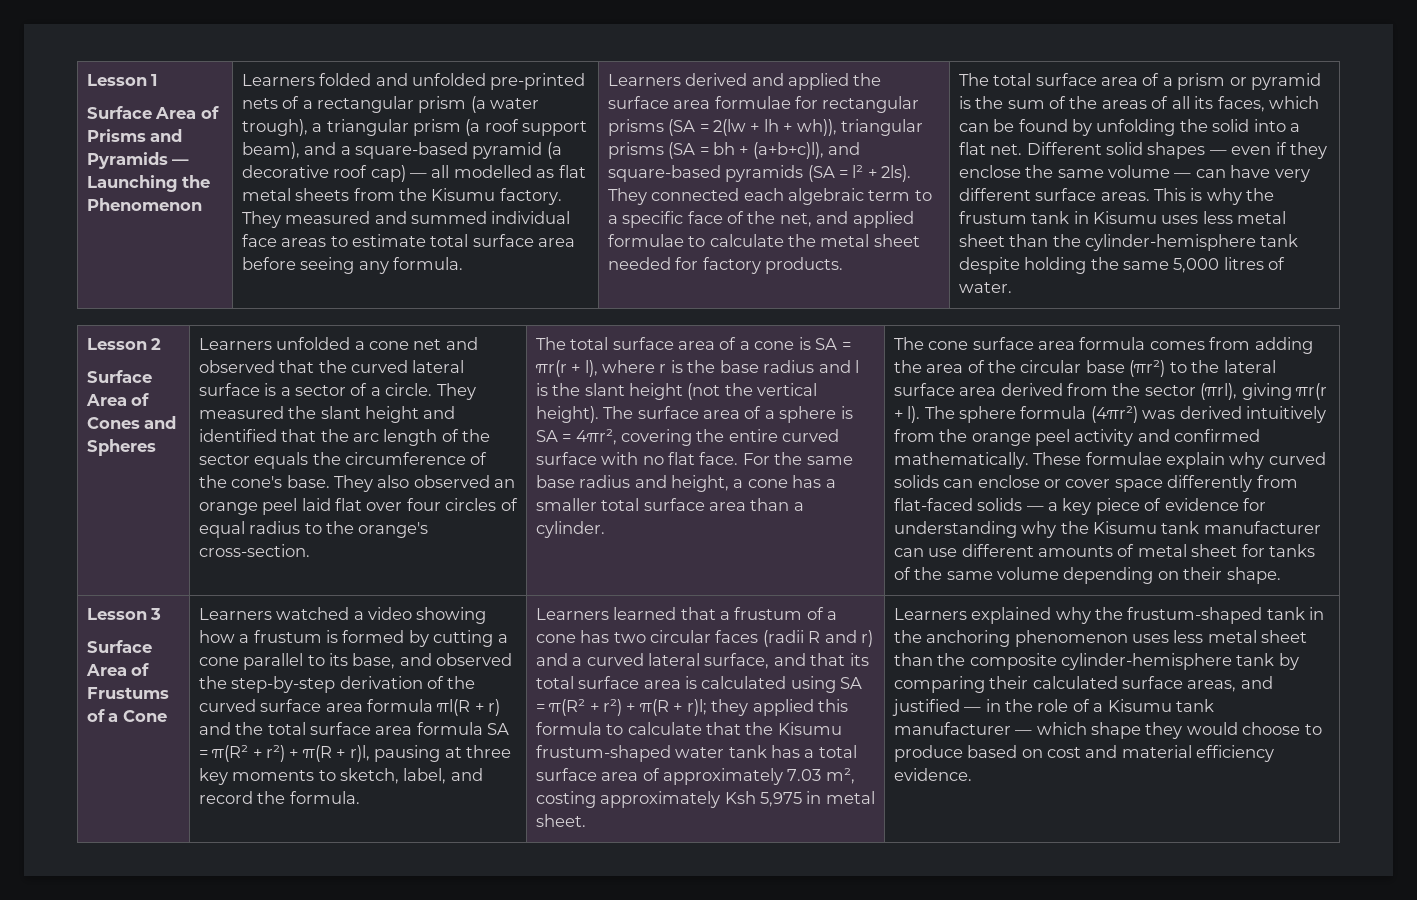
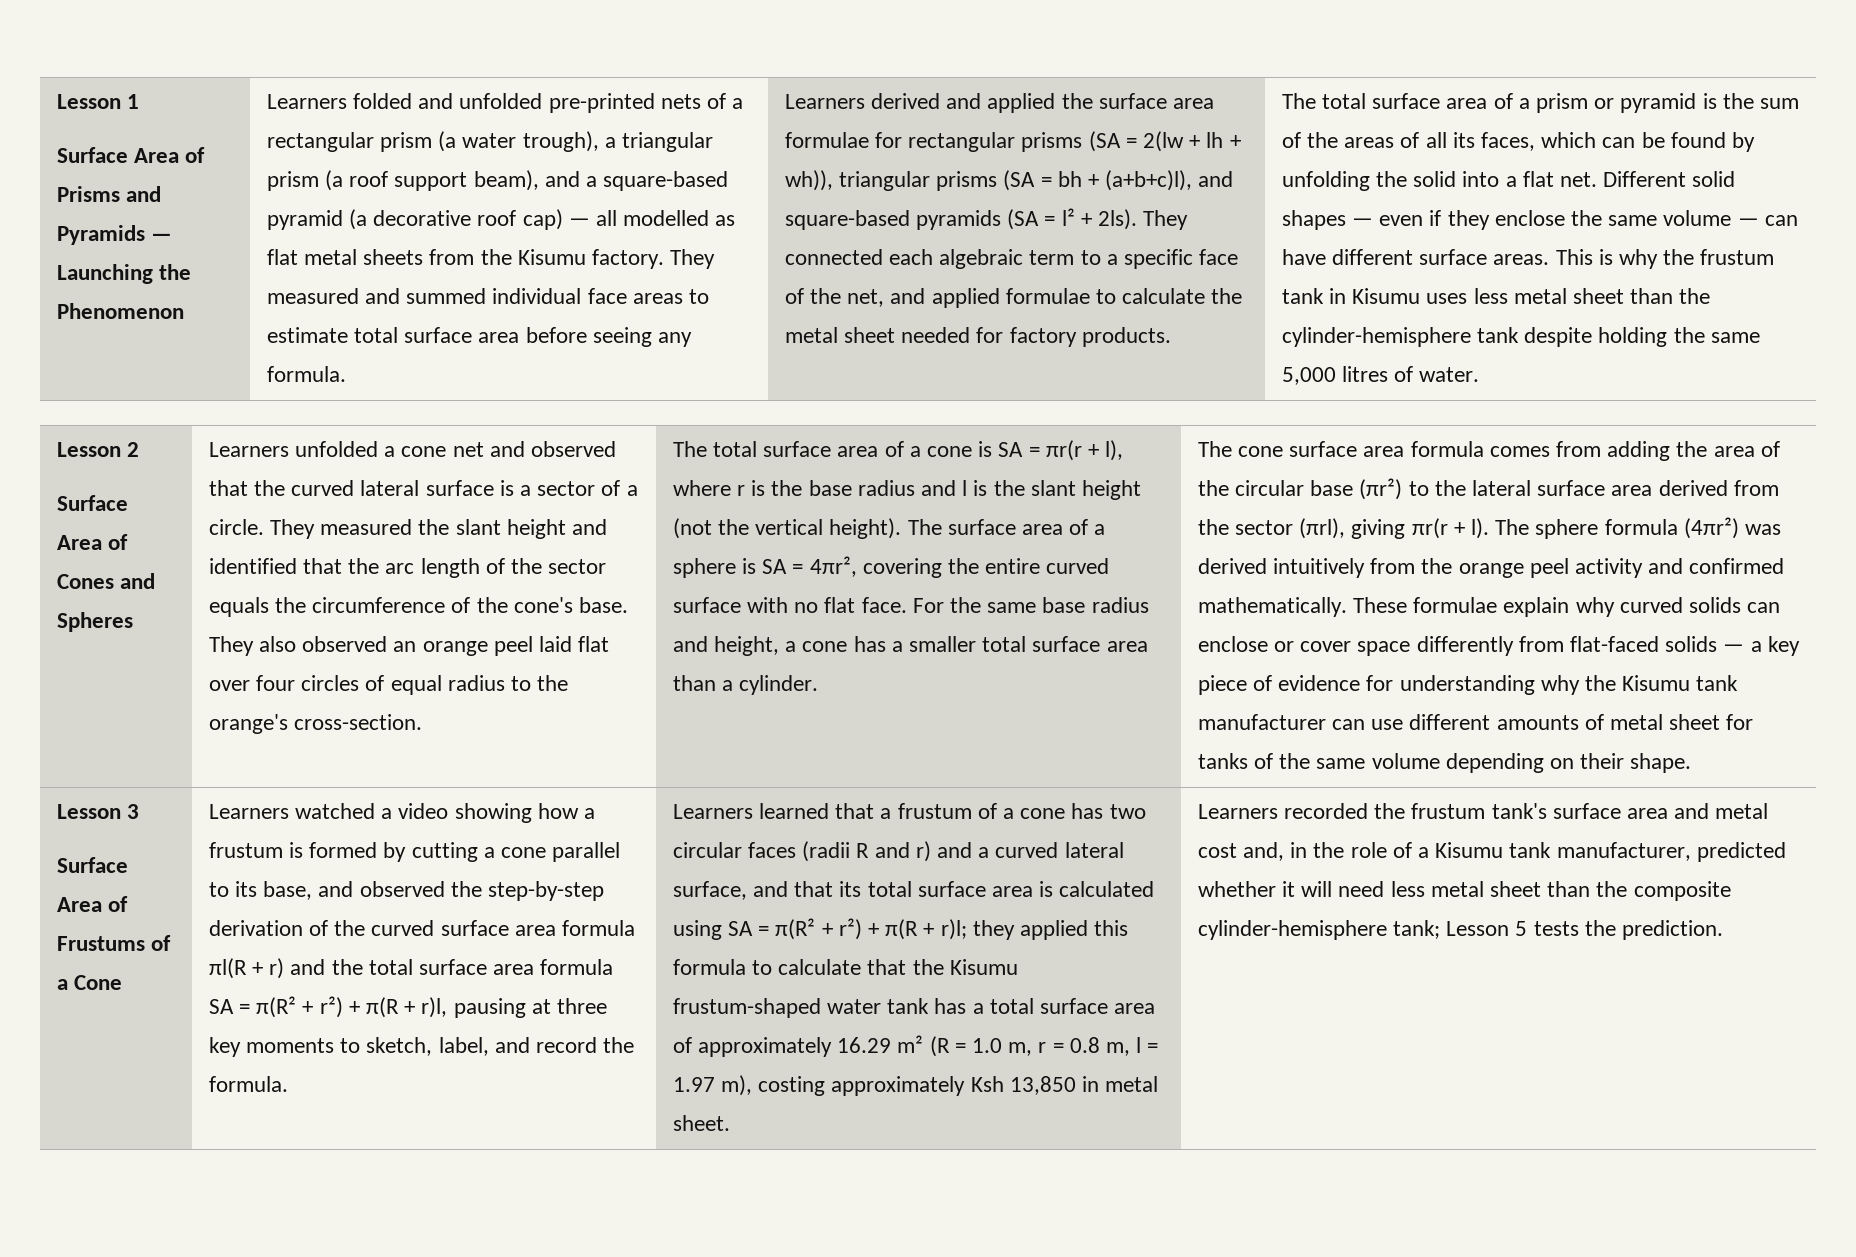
- Different solid shapes — even if they enclose the same volume — can have very different surface areas.
+ Different solid shapes — even if they enclose the same volume — can have different surface areas.
- they applied this formula to calculate that the Kisumu frustum-shaped water tank has a total surface area of approximately 7.03 m², costing approximately Ksh 5,975 in metal sheet.
+ they applied this formula to calculate that the Kisumu frustum-shaped water tank has a total surface area of approximately 16.29 m² (R = 1.0 m, r = 0.8 m, l = 1.97 m), costing approximately Ksh 13,850 in metal sheet.
- Learners explained why the frustum-shaped tank in the anchoring phenomenon uses less metal sheet than the composite cylinder-hemisphere tank by comparing their calculated surface areas, and justified — in the role of a Kisumu tank manufacturer — which shape they would choose to produce based on cost and material efficiency evidence.
+ Learners recorded the frustum tank's surface area and metal cost and, in the role of a Kisumu tank manufacturer, predicted whether it will need less metal sheet than the composite cylinder-hemisphere tank; Lesson 5 tests the prediction.

